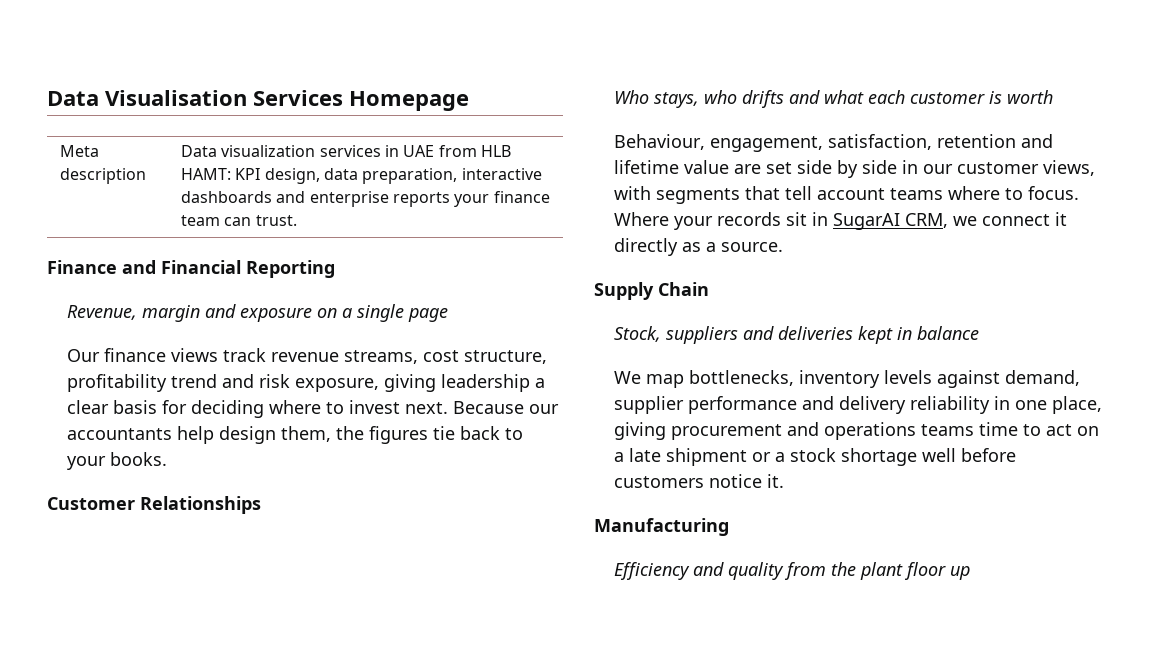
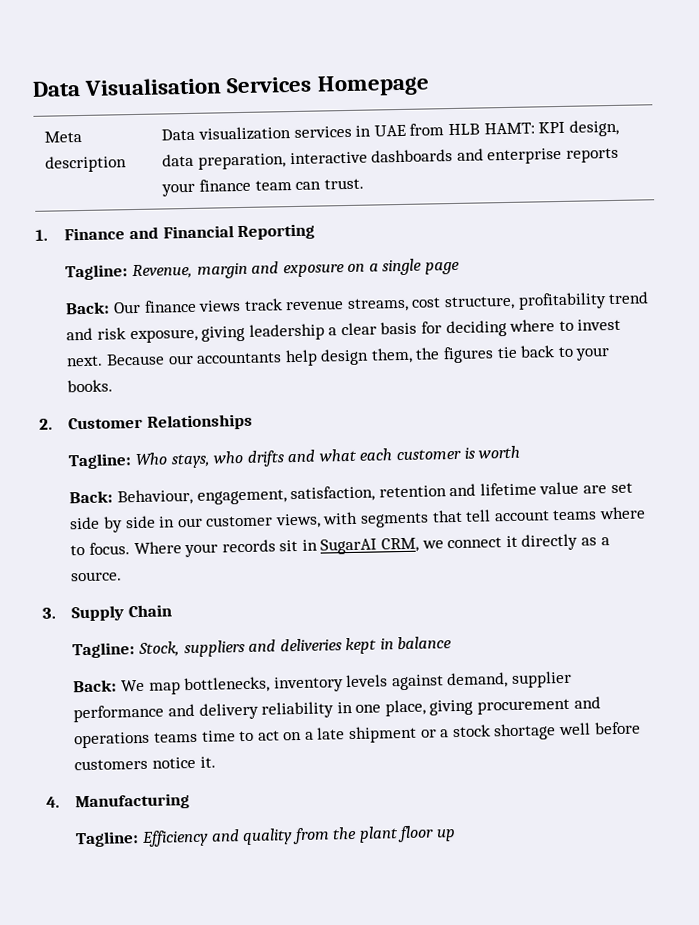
- Finance and Financial Reporting
+ 1. Finance and Financial Reporting
- Revenue, margin and exposure on a single page
+ Tagline: Revenue, margin and exposure on a single page
- Our finance views track revenue streams, cost structure, profitability trend and risk exposure, giving leadership a clear basis for deciding where to invest next.
+ Back: Our finance views track revenue streams, cost structure, profitability trend and risk exposure, giving leadership a clear basis for deciding where to invest next.
- Customer Relationships
+ 2. Customer Relationships
- Who stays, who drifts and what each customer is worth
+ Tagline: Who stays, who drifts and what each customer is worth
- Behaviour, engagement, satisfaction, retention and lifetime value are set side by side in our customer views, with segments that tell account teams where to focus.
+ Back: Behaviour, engagement, satisfaction, retention and lifetime value are set side by side in our customer views, with segments that tell account teams where to focus.
- Supply Chain
+ 3. Supply Chain
- Stock, suppliers and deliveries kept in balance
+ Tagline: Stock, suppliers and deliveries kept in balance
- We map bottlenecks, inventory levels against demand, supplier performance and delivery reliability in one place, giving procurement and operations teams time to act on a late shipment or a stock shortage well before customers notice it.
+ Back: We map bottlenecks, inventory levels against demand, supplier performance and delivery reliability in one place, giving procurement and operations teams time to act on a late shipment or a stock shortage well before customers notice it.
- Manufacturing
+ 4. Manufacturing
- Efficiency and quality from the plant floor up
+ Tagline: Efficiency and quality from the plant floor up

